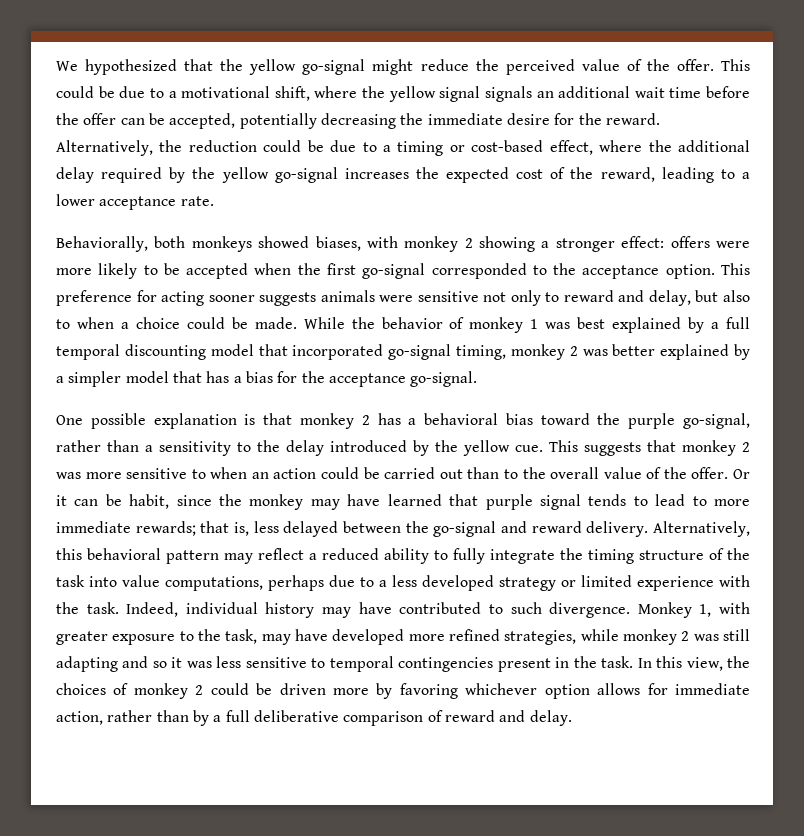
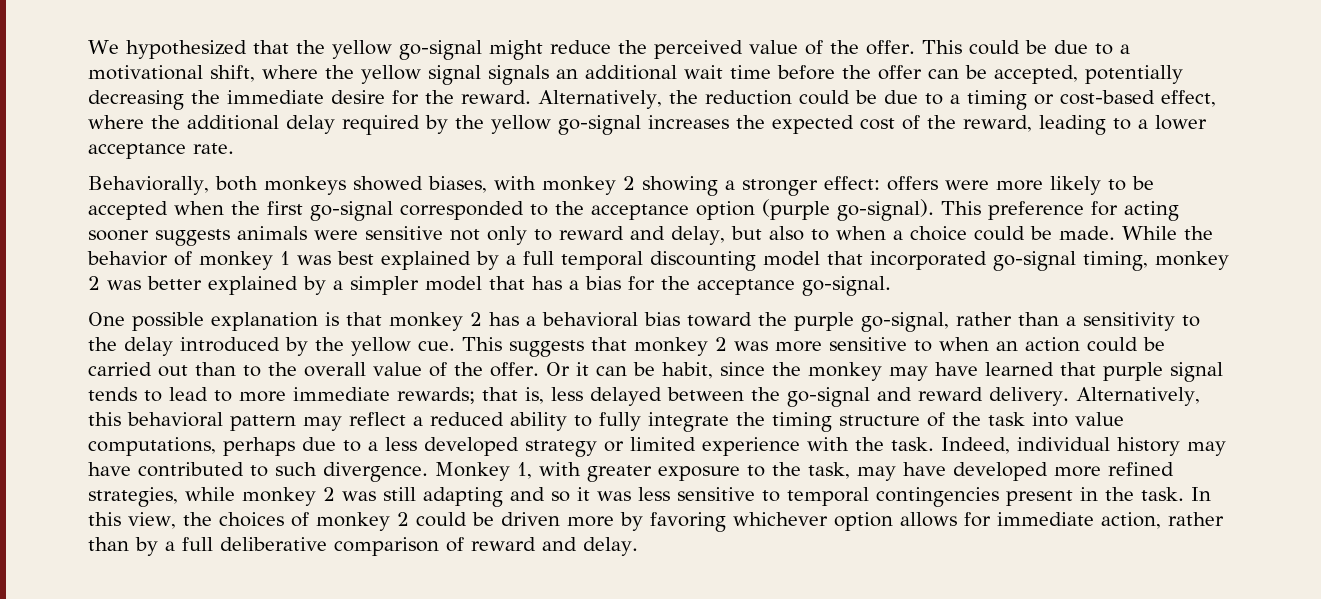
- Behaviorally, both monkeys showed biases, with monkey 2 showing a stronger effect: offers were more likely to be accepted when the first go-signal corresponded to the acceptance option.
+ Behaviorally, both monkeys showed biases, with monkey 2 showing a stronger effect: offers were more likely to be accepted when the first go-signal corresponded to the acceptance option (purple go-signal).

